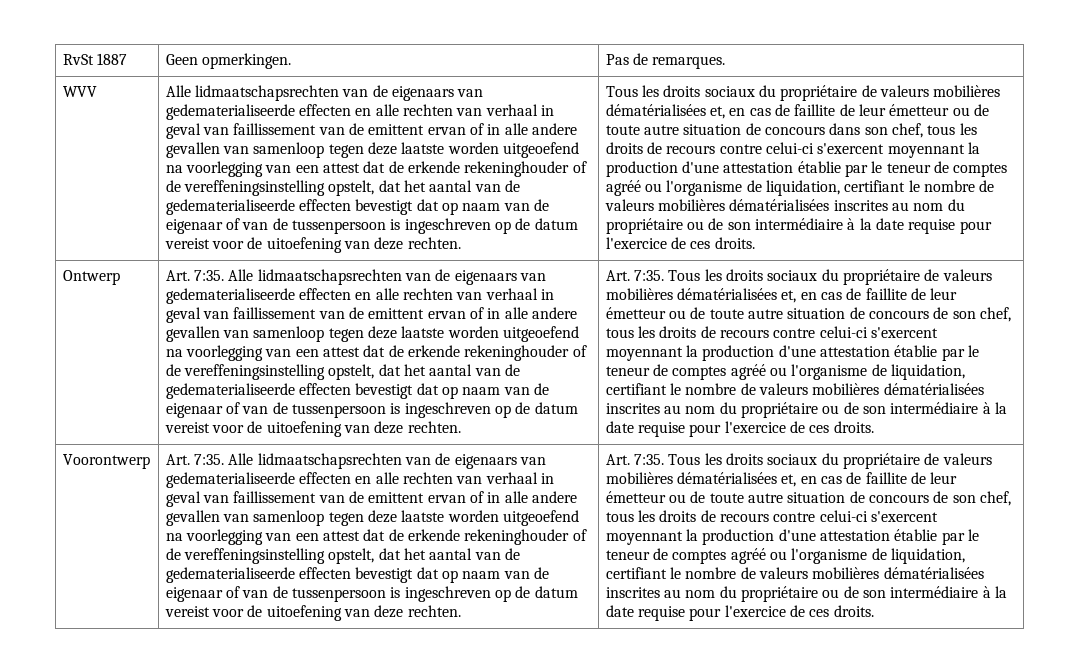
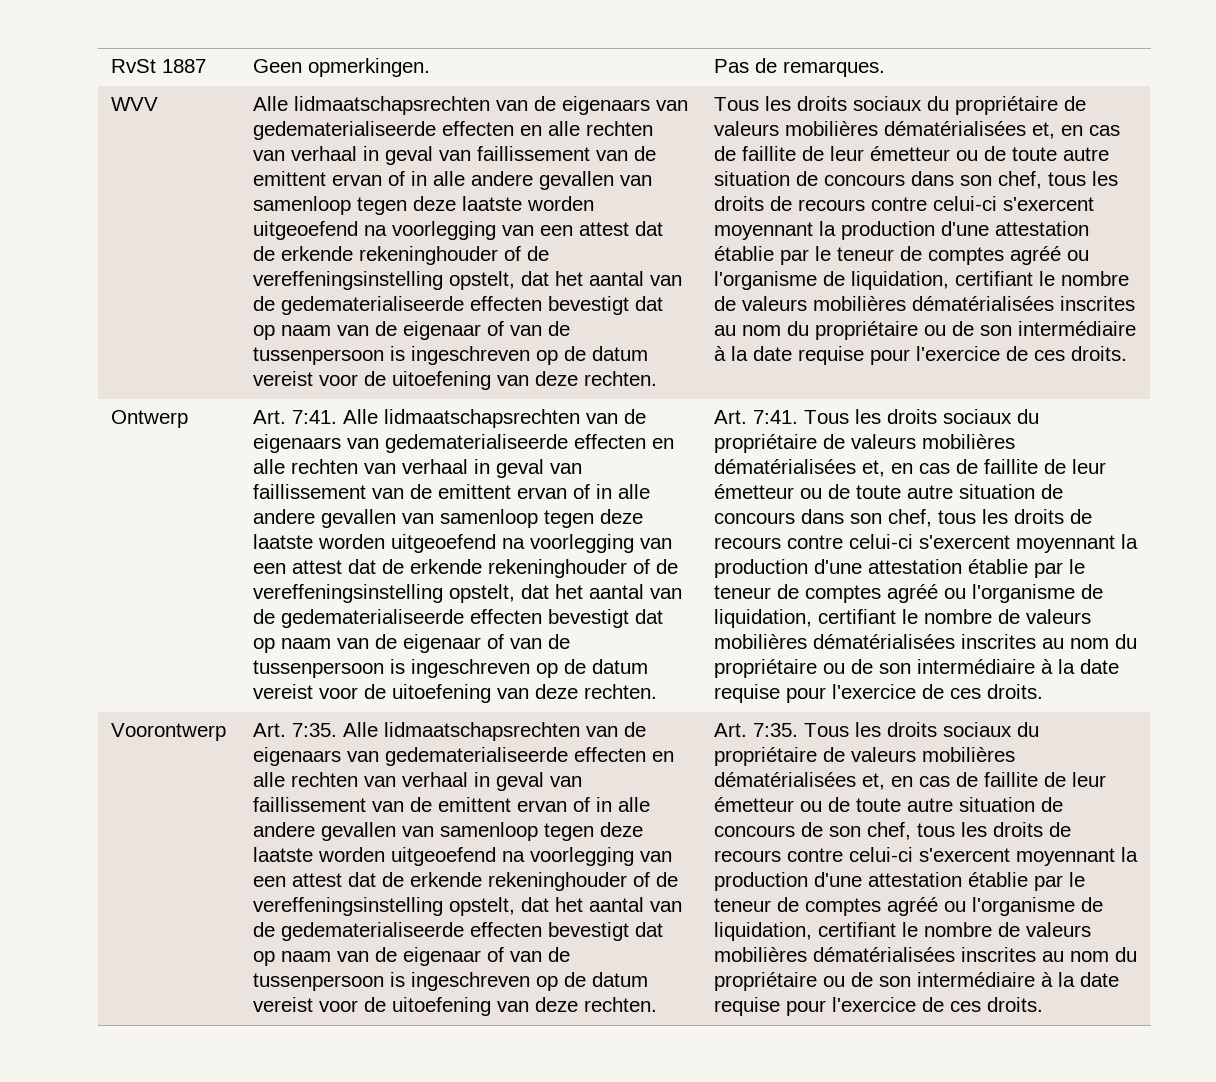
- Ontwerp | Art. 7:35. Alle lidmaatschapsrechten van de eigenaars van gedematerialiseerde effecten en alle rechten van verhaal in geval van faillissement van de emittent ervan of in alle andere gevallen van samenloop tegen deze laatste worden uitgeoefend na voorlegging van een attest dat de erkende rekeninghouder of de vereffeningsinstelling opstelt, dat het aantal van de gedematerialiseerde effecten bevestigt dat op naam van de eigenaar of van de tussenpersoon is ingeschreven op de datum vereist voor de uitoefening van deze rechten. | Art. 7:35. Tous les droits sociaux du propriétaire de valeurs mobilières dématérialisées et, en cas de faillite de leur émetteur ou de toute autre situation de concours de son chef, tous les droits de recours contre celui-ci s'exercent moyennant la production d'une attestation établie par le teneur de comptes agréé ou l'organisme de liquidation, certifiant le nombre de valeurs mobilières dématérialisées inscrites au nom du propriétaire ou de son intermédiaire à la date requise pour l'exercice de ces droits.
+ Ontwerp | Art. 7:41. Alle lidmaatschapsrechten van de eigenaars van gedematerialiseerde effecten en alle rechten van verhaal in geval van faillissement van de emittent ervan of in alle andere gevallen van samenloop tegen deze laatste worden uitgeoefend na voorlegging van een attest dat de erkende rekeninghouder of de vereffeningsinstelling opstelt, dat het aantal van de gedematerialiseerde effecten bevestigt dat op naam van de eigenaar of van de tussenpersoon is ingeschreven op de datum vereist voor de uitoefening van deze rechten. | Art. 7:41. Tous les droits sociaux du propriétaire de valeurs mobilières dématérialisées et, en cas de faillite de leur émetteur ou de toute autre situation de concours dans son chef, tous les droits de recours contre celui-ci s'exercent moyennant la production d'une attestation établie par le teneur de comptes agréé ou l'organisme de liquidation, certifiant le nombre de valeurs mobilières dématérialisées inscrites au nom du propriétaire ou de son intermédiaire à la date requise pour l'exercice de ces droits.

